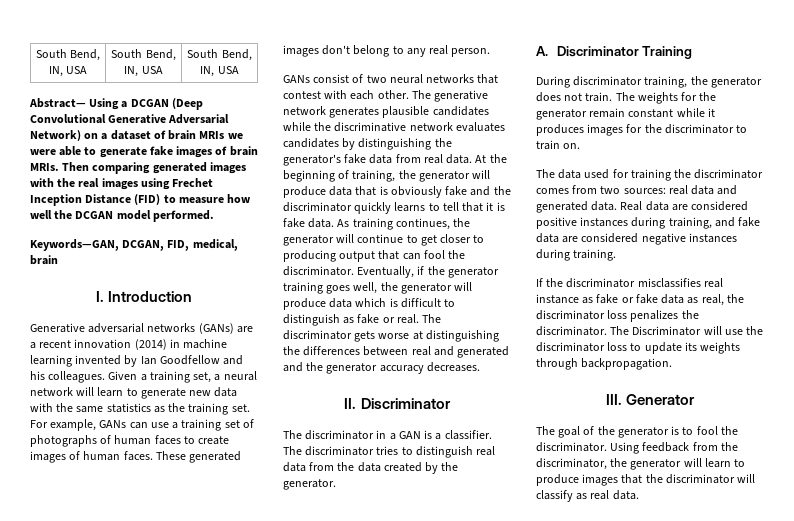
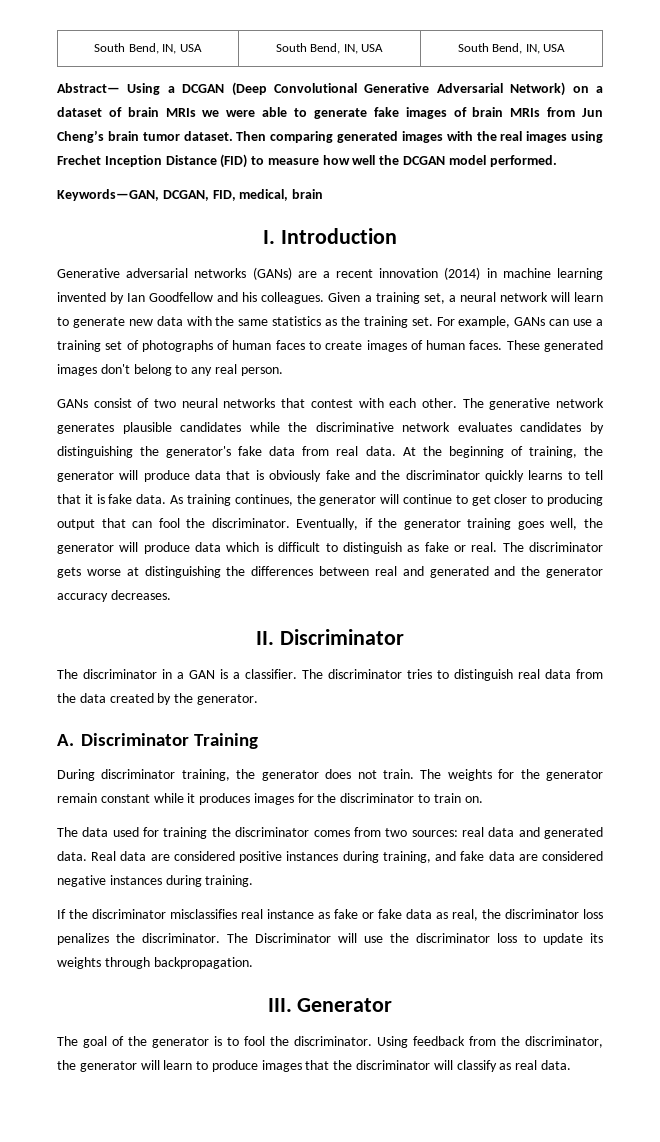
- Abstract— Using a DCGAN (Deep Convolutional Generative Adversarial Network) on a dataset of brain MRIs we were able to generate fake images of brain MRIs.
+ Abstract— Using a DCGAN (Deep Convolutional Generative Adversarial Network) on a dataset of brain MRIs we were able to generate fake images of brain MRIs from Jun Cheng’s brain tumor dataset.

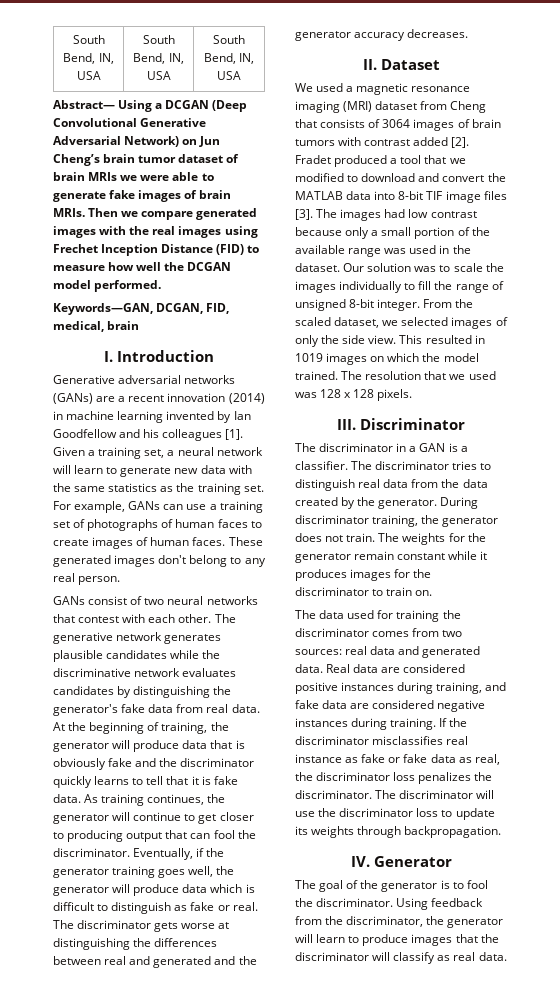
- Abstract— Using a DCGAN (Deep Convolutional Generative Adversarial Network) on a dataset of brain MRIs we were able to generate fake images of brain MRIs from Jun Cheng’s brain tumor dataset. Then comparing generated images with the real images using Frechet Inception Distance (FID) to measure how well the DCGAN model performed.
+ Abstract— Using a DCGAN (Deep Convolutional Generative Adversarial Network) on Jun Cheng’s brain tumor dataset of brain MRIs we were able to generate fake images of brain MRIs. Then we compare generated images with the real images using Frechet Inception Distance (FID) to measure how well the DCGAN model performed.
- Generative adversarial networks (GANs) are a recent innovation (2014) in machine learning invented by Ian Goodfellow and his colleagues.
+ Generative adversarial networks (GANs) are a recent innovation (2014) in machine learning invented by Ian Goodfellow and his colleagues [1].
- II. Discriminator
+ II. Dataset
+ We used a magnetic resonance imaging (MRI) dataset from Cheng that consists of 3064 images of brain tumors with contrast added [2]. Fradet produced a tool that we modified to download and convert the MATLAB data into 8-bit TIF image files [3]. The images had low contrast because only a small portion of the available range was used in the dataset. Our solution was to scale the images individually to fill the range of unsigned 8-bit integer. From the scaled dataset, we selected images of only the side view. This resulted in 1019 images on which the model trained. The resolution that we used was 128 x 128 pixels.
+ III. Discriminator
- The discriminator tries to distinguish real data from the data created by the generator.
- A. Discriminator Training
- During discriminator training, the generator does not train.
+ The discriminator tries to distinguish real data from the data created by the generator. During discriminator training, the generator does not train.
- Real data are considered positive instances during training, and fake data are considered negative instances during training.
- If the discriminator misclassifies real instance as fake or fake data as real, the discriminator loss penalizes the discriminator.
+ Real data are considered positive instances during training, and fake data are considered negative instances during training. If the discriminator misclassifies real instance as fake or fake data as real, the discriminator loss penalizes the discriminator.
- The Discriminator will use the discriminator loss to update its weights through backpropagation.
+ The discriminator will use the discriminator loss to update its weights through backpropagation.
- III. Generator
+ IV. Generator

